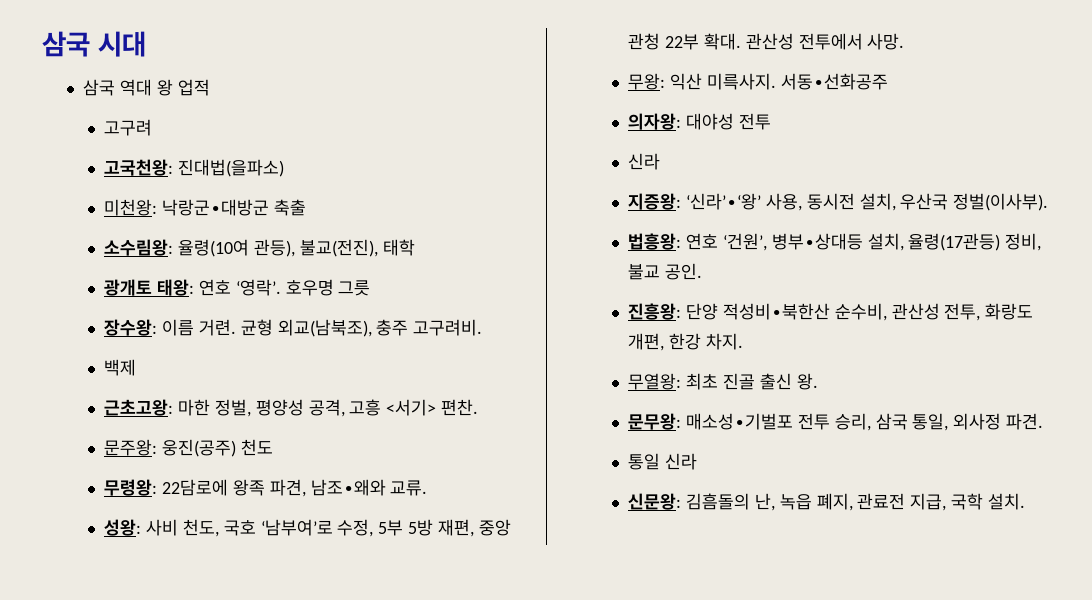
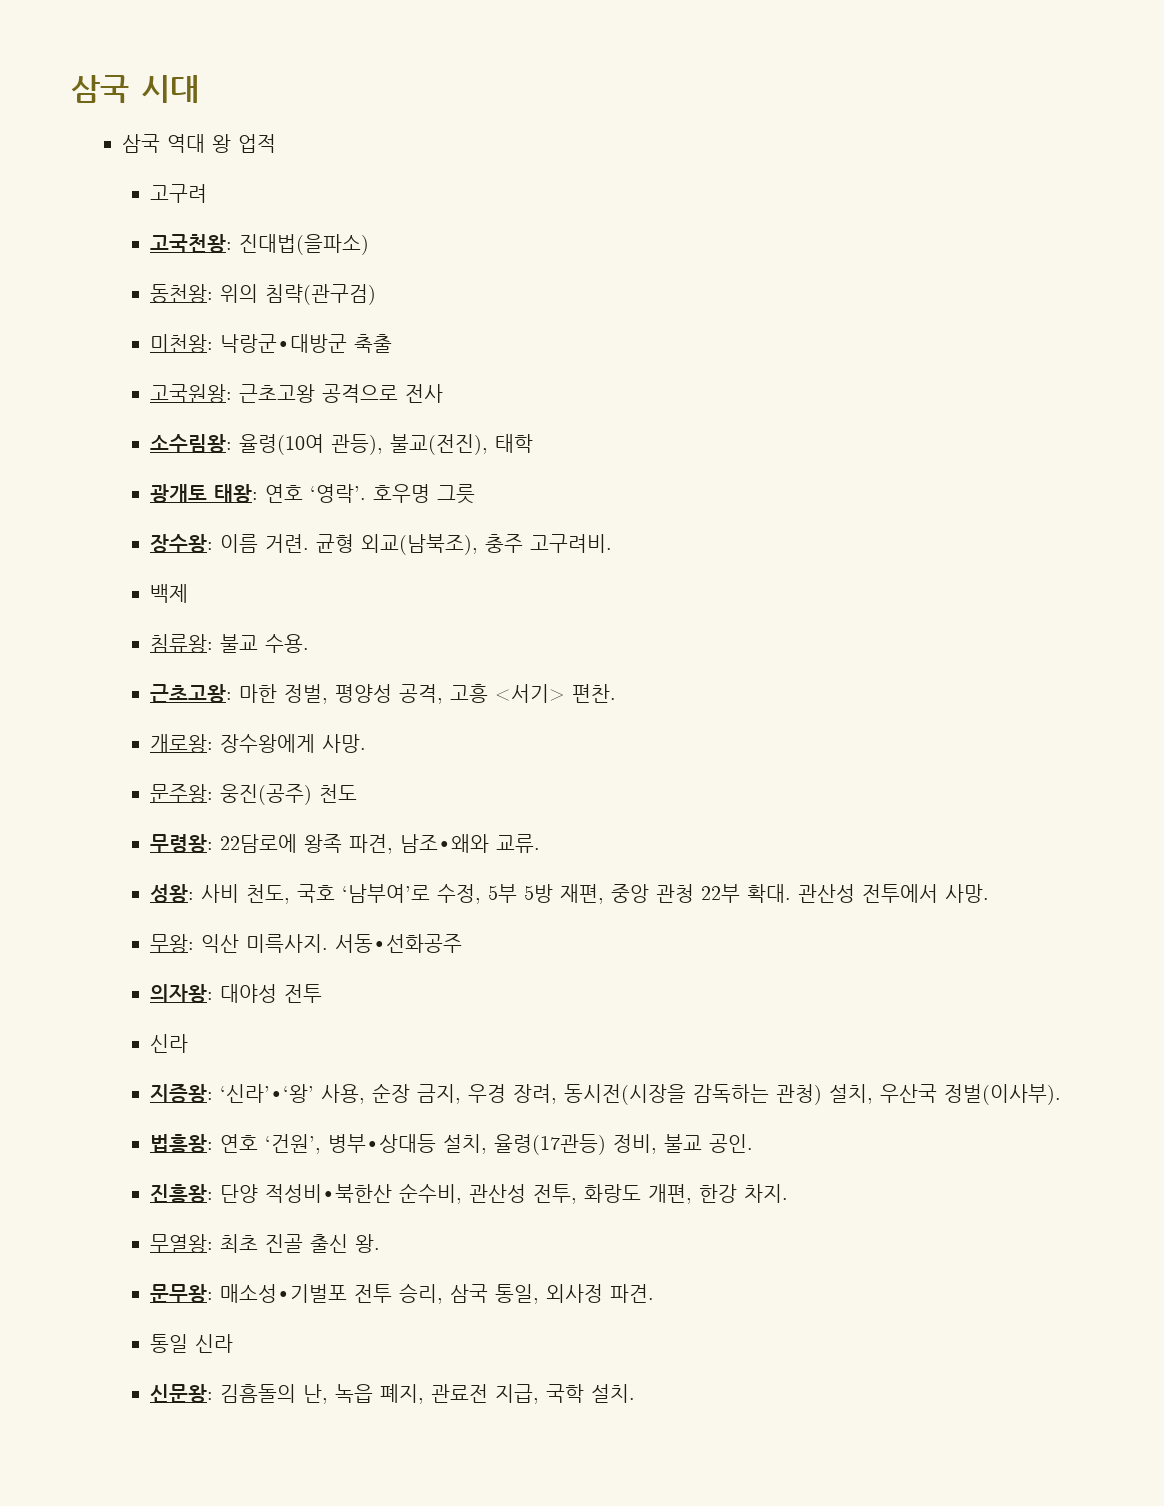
+ 동천왕: 위의 침략(관구검)
+ 고국원왕: 근초고왕 공격으로 전사
+ 침류왕: 불교 수용.
+ 개로왕: 장수왕에게 사망.
- 지증왕: ‘신라’∙‘왕’ 사용, 동시전 설치, 우산국 정벌(이사부).
+ 지증왕: ‘신라’∙‘왕’ 사용, 순장 금지, 우경 장려, 동시전(시장을 감독하는 관청) 설치, 우산국 정벌(이사부).

